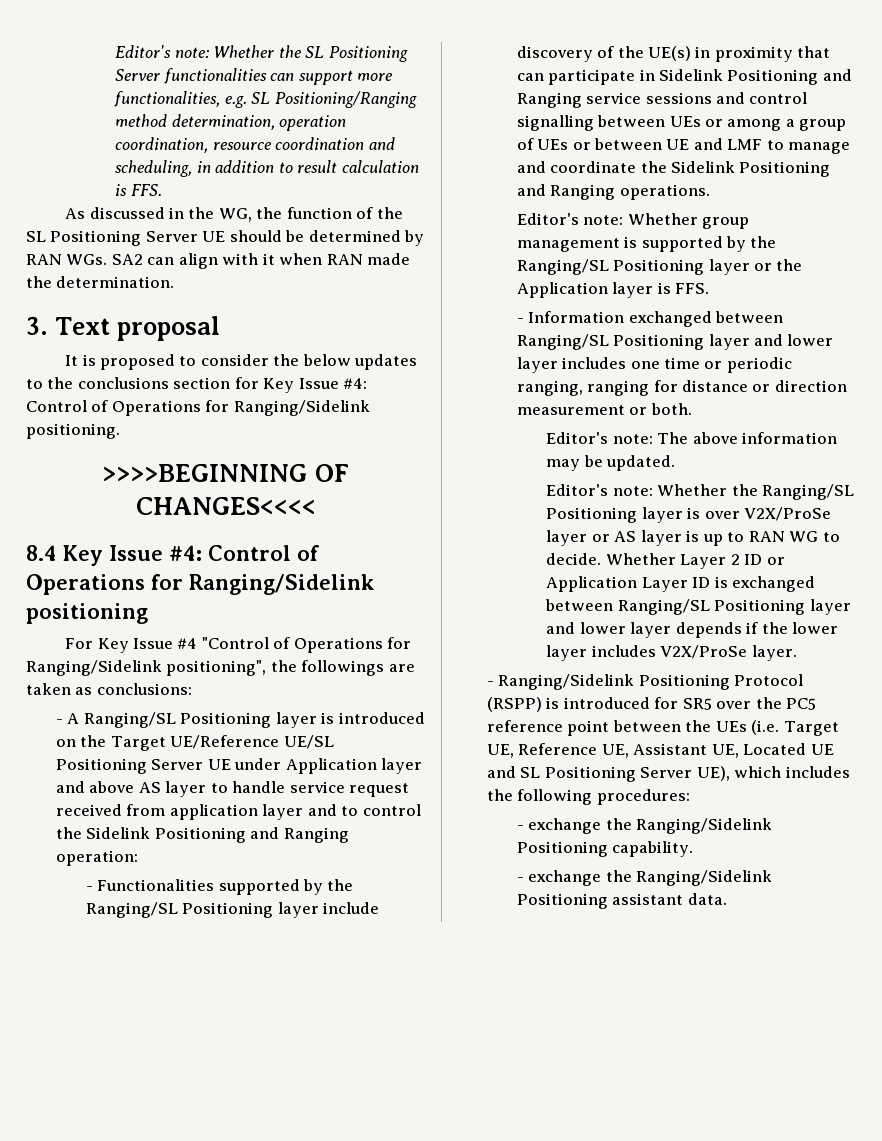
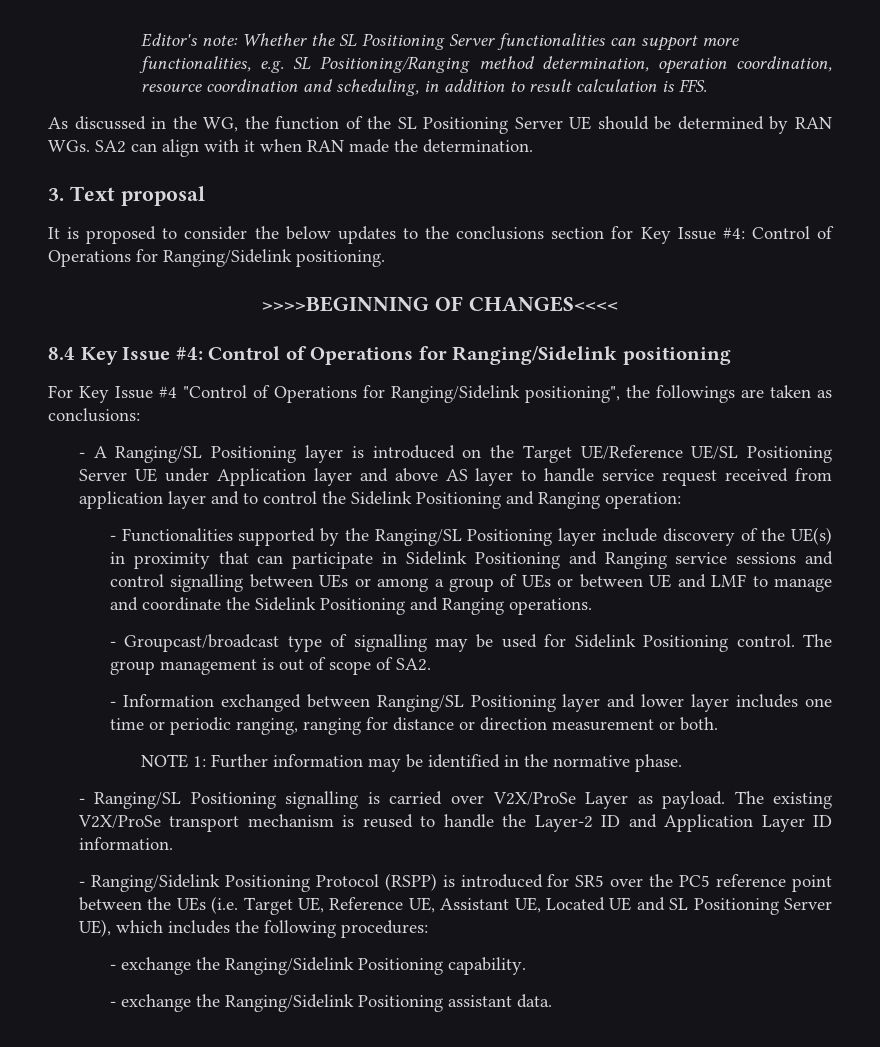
- Editor's note: Whether group management is supported by the Ranging/SL Positioning layer or the Application layer is FFS.
+ - Groupcast/broadcast type of signalling may be used for Sidelink Positioning control. The group management is out of scope of SA2.
- Editor's note: The above information may be updated.
- Editor's note: Whether the Ranging/SL Positioning layer is over V2X/ProSe layer or AS layer is up to RAN WG to decide. Whether Layer 2 ID or Application Layer ID is exchanged between Ranging/SL Positioning layer and lower layer depends if the lower layer includes V2X/ProSe layer.
+ NOTE 1: Further information may be identified in the normative phase.
+ - Ranging/SL Positioning signalling is carried over V2X/ProSe Layer as payload. The existing V2X/ProSe transport mechanism is reused to handle the Layer-2 ID and Application Layer ID information.

